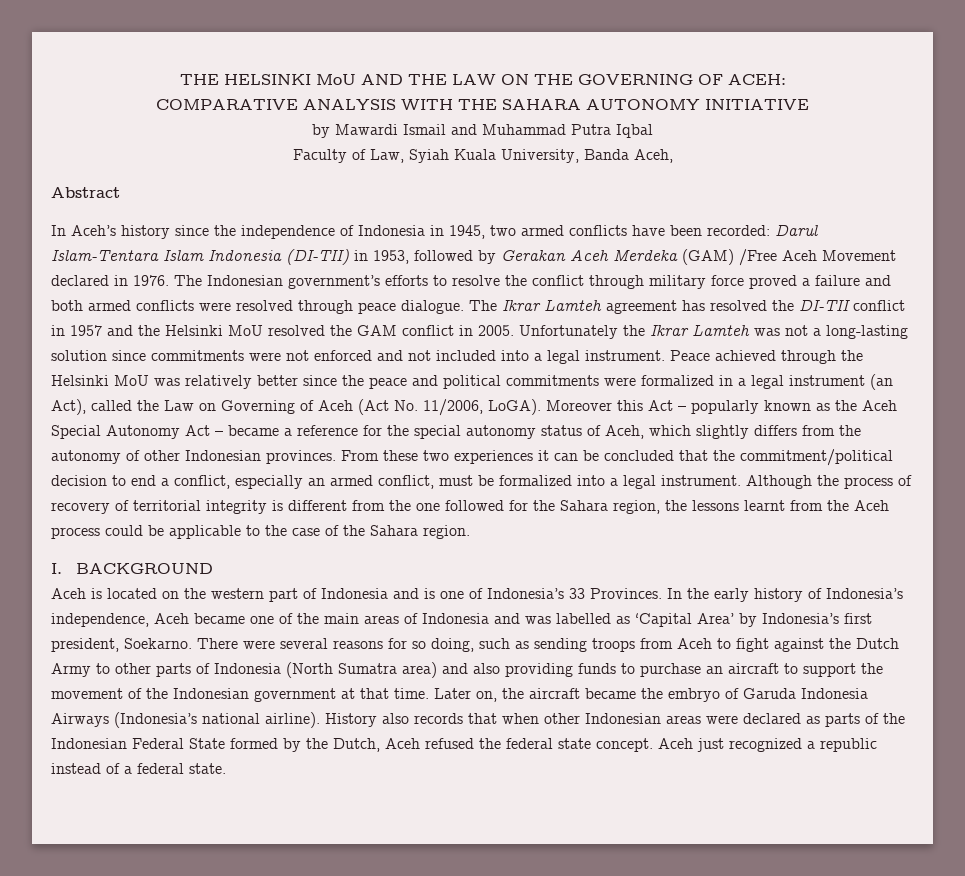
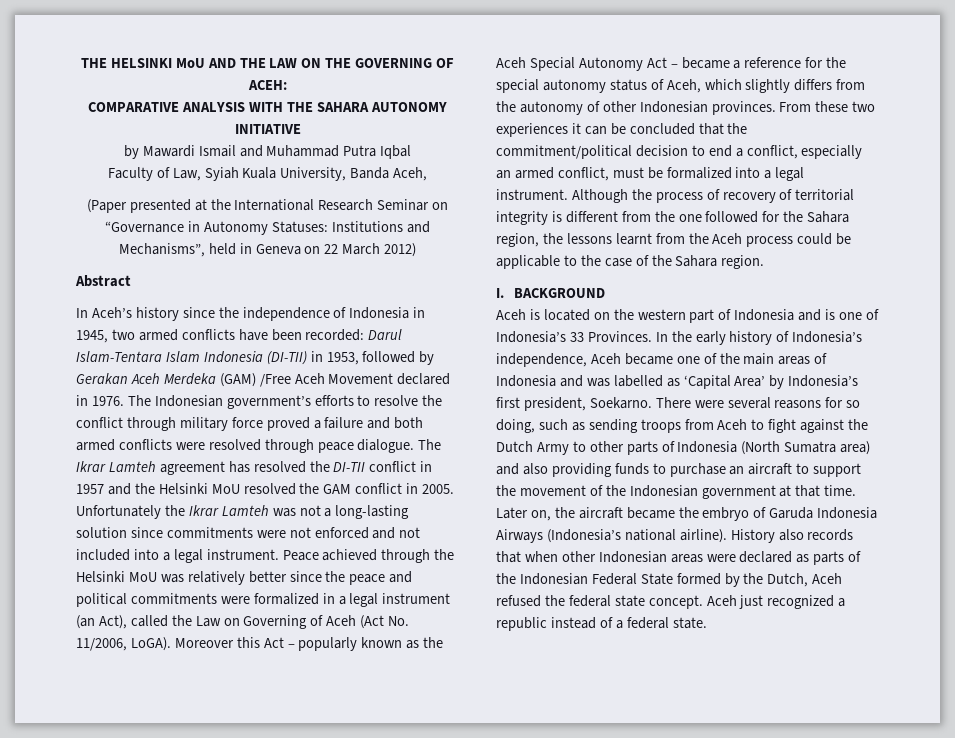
+ (Paper presented at the International Research Seminar on “Governance in Autonomy Statuses: Institutions and Mechanisms”, held in Geneva on 22 March 2012)

